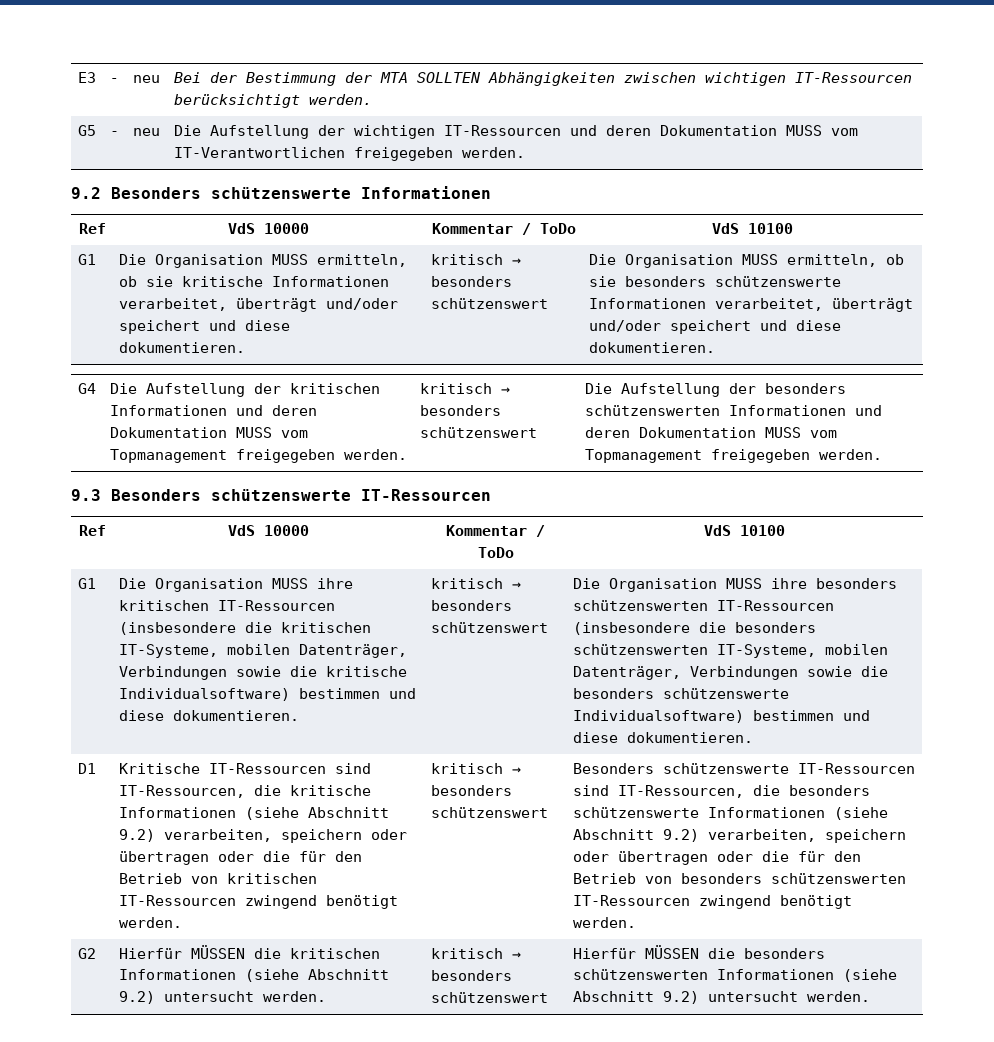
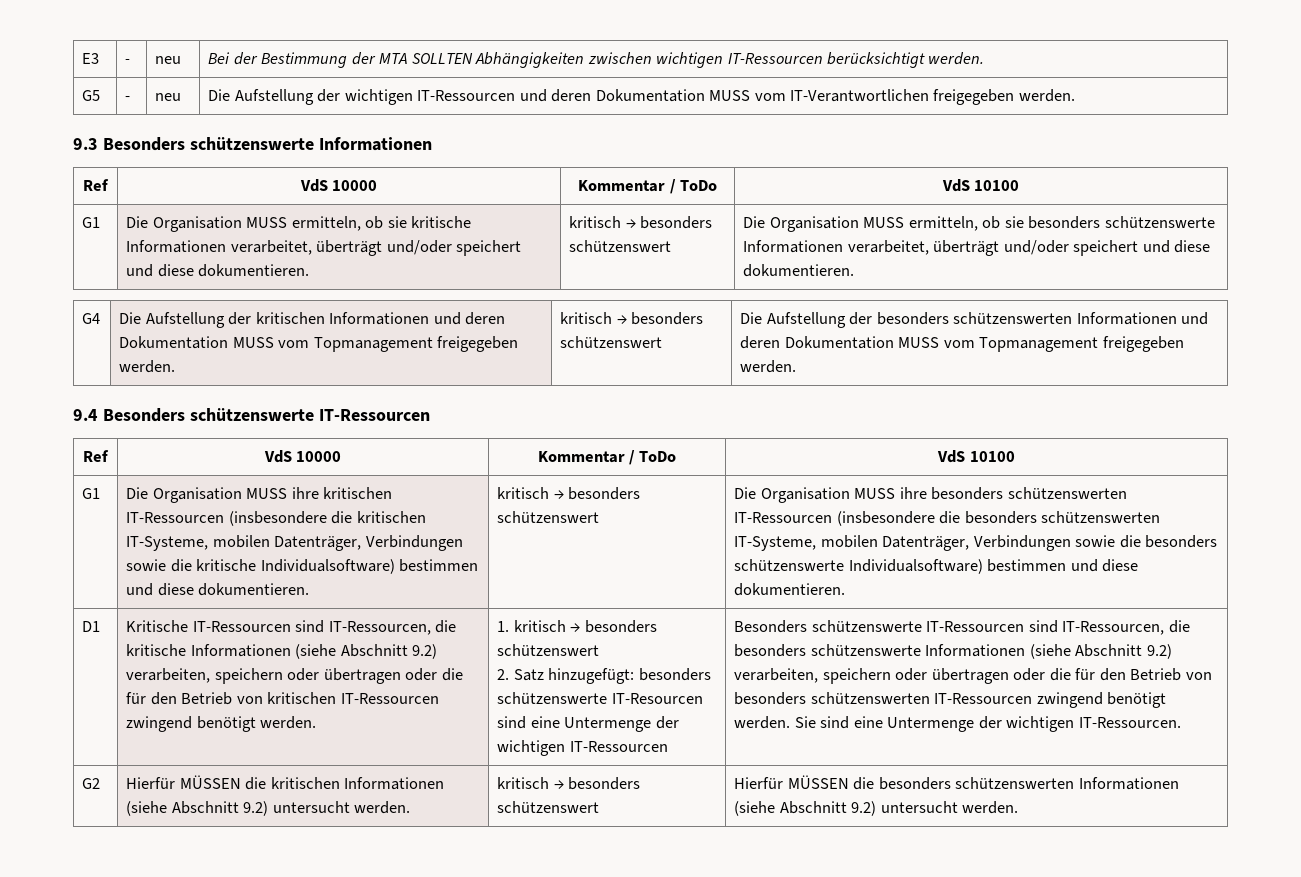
- 9.2 Besonders schützenswerte Informationen
+ 9.3 Besonders schützenswerte Informationen
- 9.3 Besonders schützenswerte IT-Ressourcen
+ 9.4 Besonders schützenswerte IT-Ressourcen
- Kritische IT-Ressourcen sind IT-Ressourcen, die kritische Informationen (siehe Abschnitt 9.2) verarbeiten, speichern oder übertragen oder die für den Betrieb von kritischen IT-Ressourcen zwingend benötigt werden. | kritisch → besonders schützenswert
+ Kritische IT-Ressourcen sind IT-Ressourcen, die kritische Informationen (siehe Abschnitt 9.2) verarbeiten, speichern oder übertragen oder die für den Betrieb von kritischen IT-Ressourcen zwingend benötigt werden. | 1. kritisch → besonders schützenswert
+ 2. Satz hinzugefügt: besonders schützenswerte IT-Resourcen sind eine Untermenge der wichtigen IT-Ressourcen
+ Sie sind eine Untermenge der wichtigen IT-Ressourcen.

